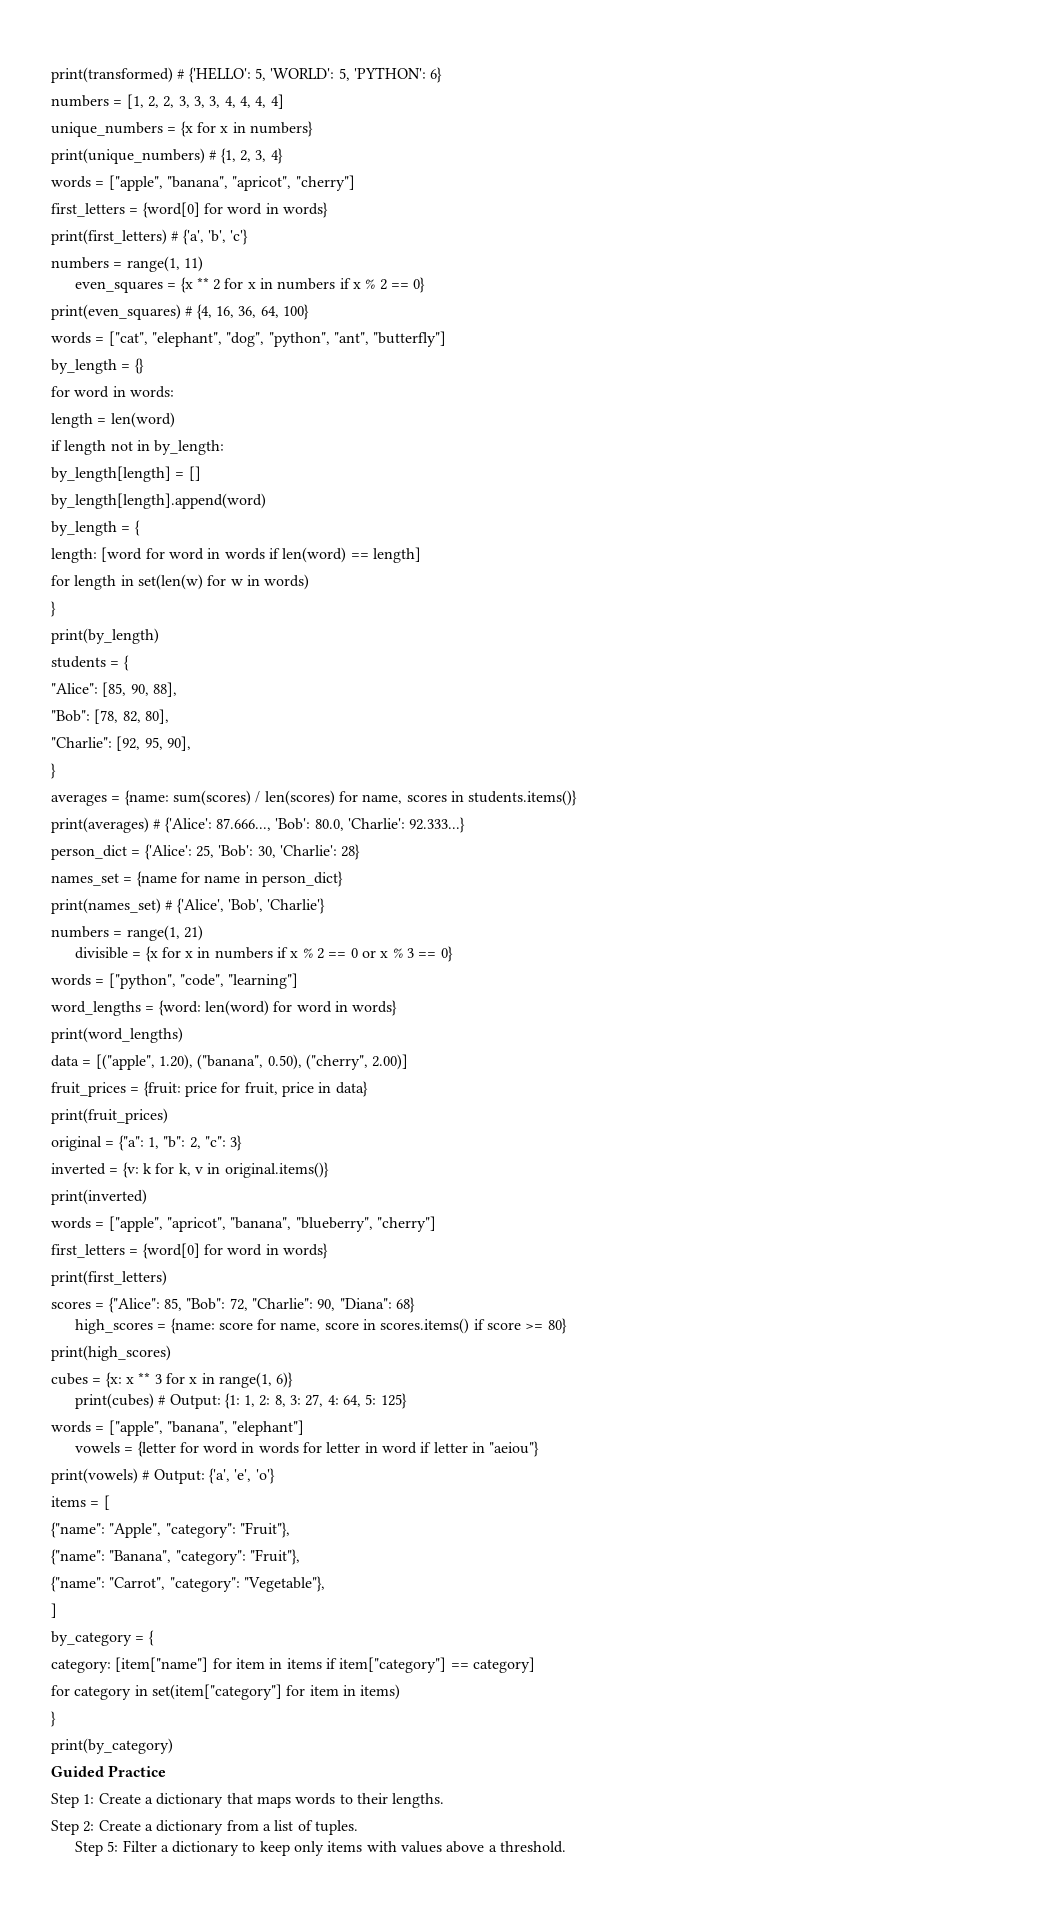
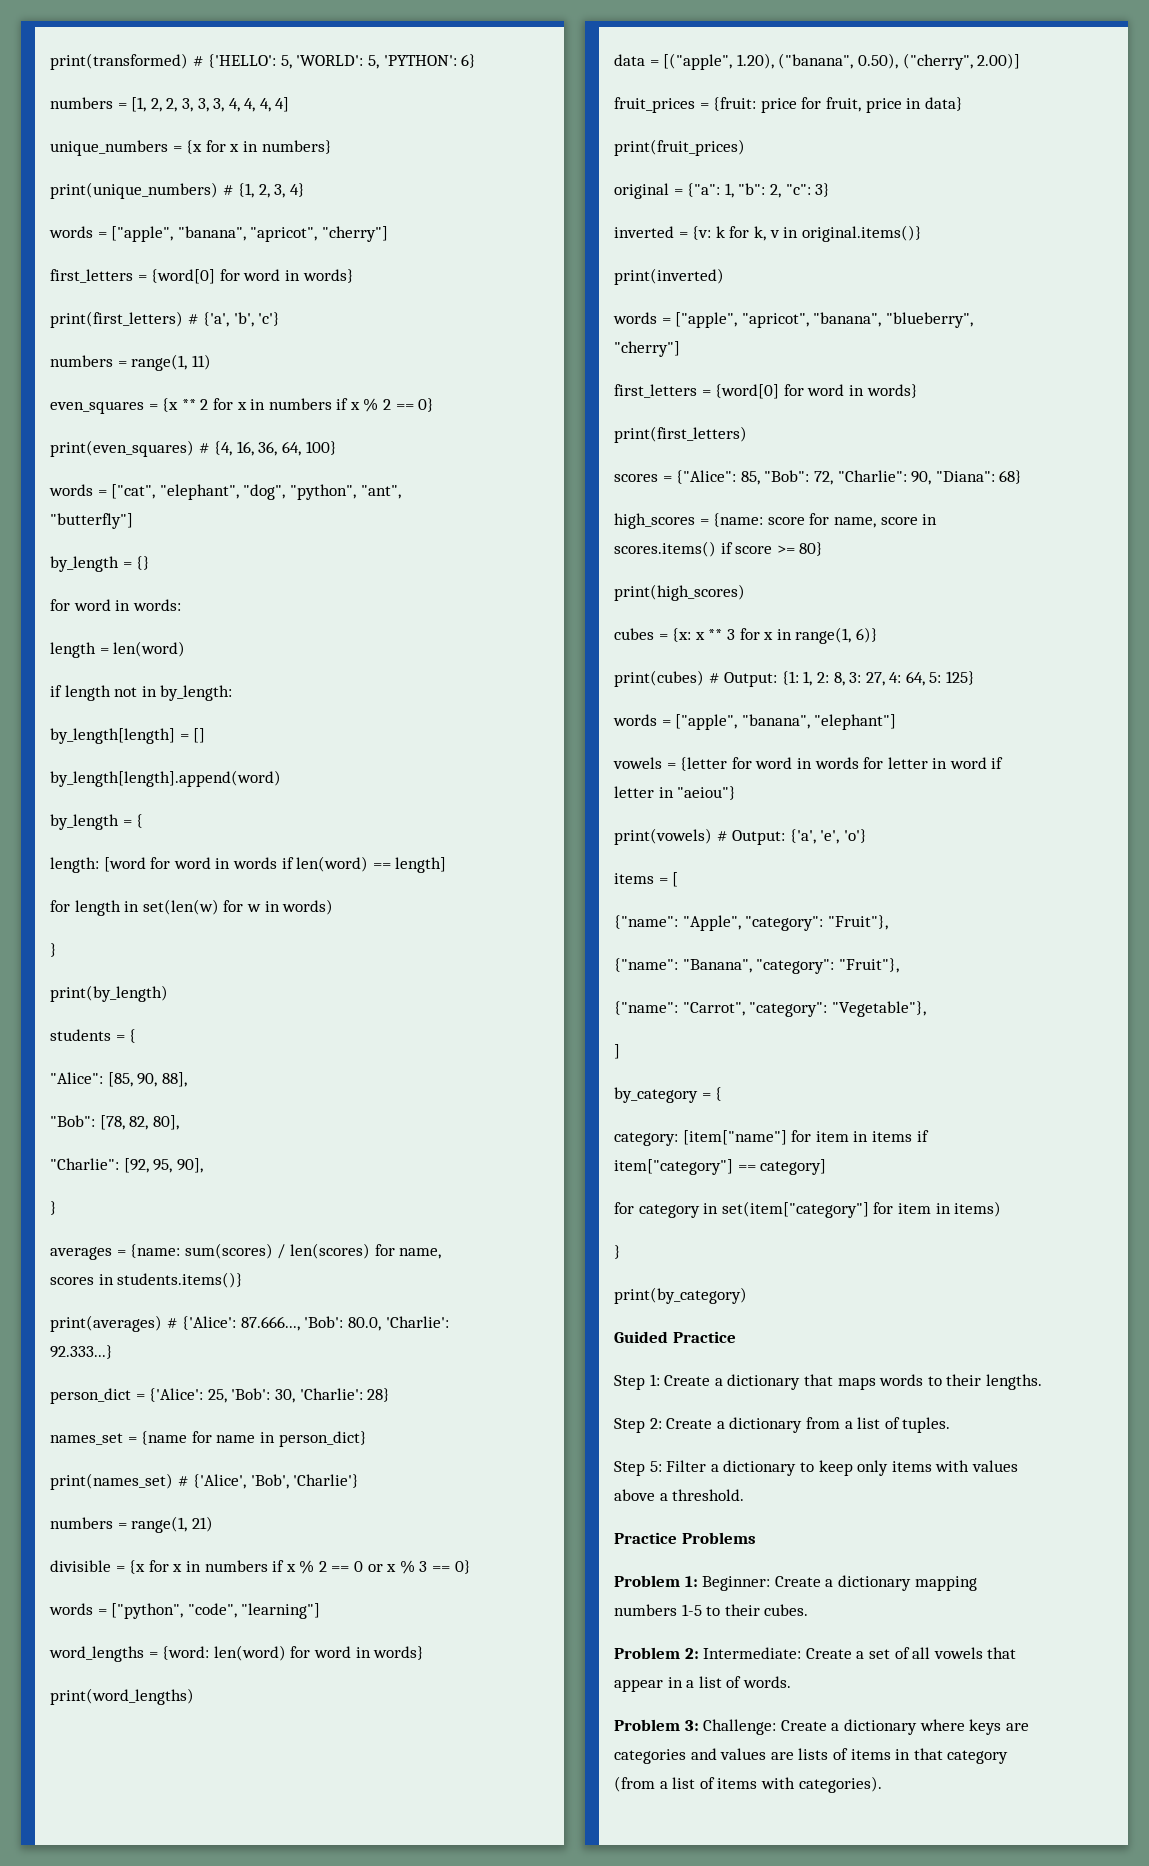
+ Practice Problems
+ Problem 1: Beginner: Create a dictionary mapping numbers 1-5 to their cubes.
+ Problem 2: Intermediate: Create a set of all vowels that appear in a list of words.
+ Problem 3: Challenge: Create a dictionary where keys are categories and values are lists of items in that category (from a list of items with categories).

